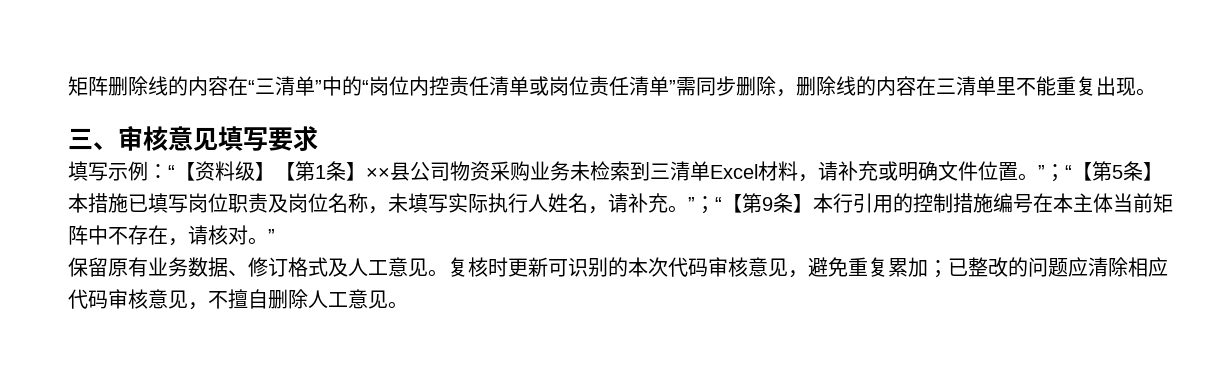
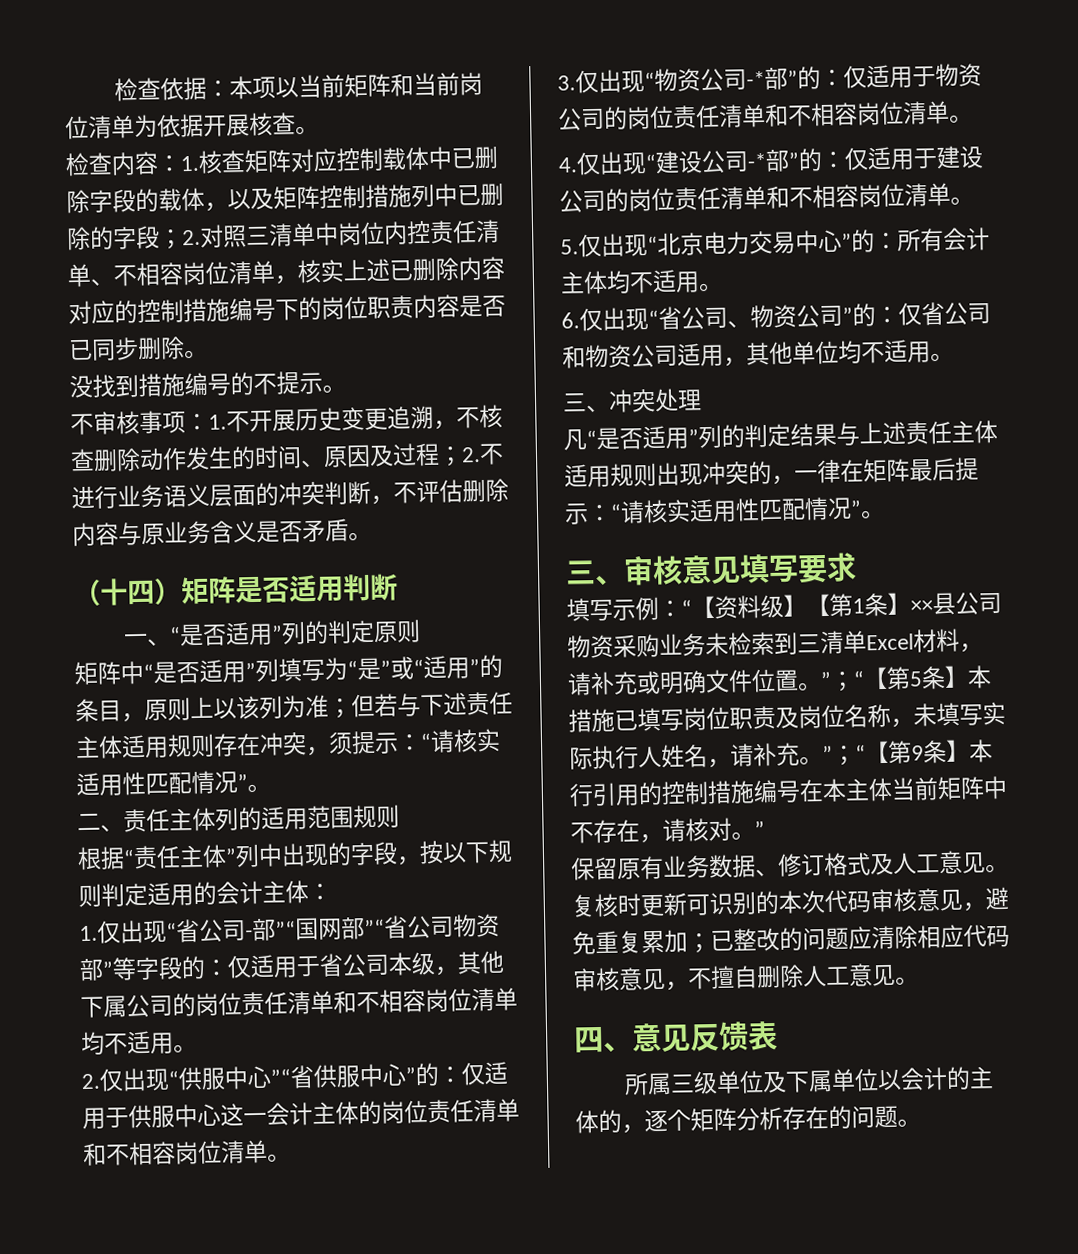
- 矩阵删除线的内容在“三清单”中的“岗位内控责任清单或岗位责任清单”需同步删除，删除线的内容在三清单里不能重复出现。
+ 检查依据：本项以当前矩阵和当前岗位清单为依据开展核查。
+ 检查内容：1.核查矩阵对应控制载体中已删除字段的载体，以及矩阵控制措施列中已删除的字段；2.对照三清单中岗位内控责任清单、不相容岗位清单，核实上述已删除内容对应的控制措施编号下的岗位职责内容是否已同步删除。
+ 没找到措施编号的不提示。
+ 不审核事项：1.不开展历史变更追溯，不核查删除动作发生的时间、原因及过程；2.不进行业务语义层面的冲突判断，不评估删除内容与原业务含义是否矛盾。
+ （十四）矩阵是否适用判断
+ 一、“是否适用”列的判定原则
+ 矩阵中“是否适用”列填写为“是”或“适用”的条目，原则上以该列为准；但若与下述责任主体适用规则存在冲突，须提示：“请核实适用性匹配情况”。
+ 二、责任主体列的适用范围规则
+ 根据“责任主体”列中出现的字段，按以下规则判定适用的会计主体：
+ 1.仅出现“省公司-部”“国网部”“省公司物资部”等字段的：仅适用于省公司本级，其他下属公司的岗位责任清单和不相容岗位清单均不适用。
+ 2.仅出现“供服中心”“省供服中心”的：仅适用于供服中心这一会计主体的岗位责任清单和不相容岗位清单。
+ 3.仅出现“物资公司-*部”的：仅适用于物资公司的岗位责任清单和不相容岗位清单。
+ 4.仅出现“建设公司-*部”的：仅适用于建设公司的岗位责任清单和不相容岗位清单。
+ 5.仅出现“北京电力交易中心”的：所有会计主体均不适用。
+ 6.仅出现“省公司、物资公司”的：仅省公司和物资公司适用，其他单位均不适用。
+ 三、冲突处理
+ 凡“是否适用”列的判定结果与上述责任主体适用规则出现冲突的，一律在矩阵最后提示：“请核实适用性匹配情况”。
+ 四、意见反馈表
+ 所属三级单位及下属单位以会计的主体的，逐个矩阵分析存在的问题。

